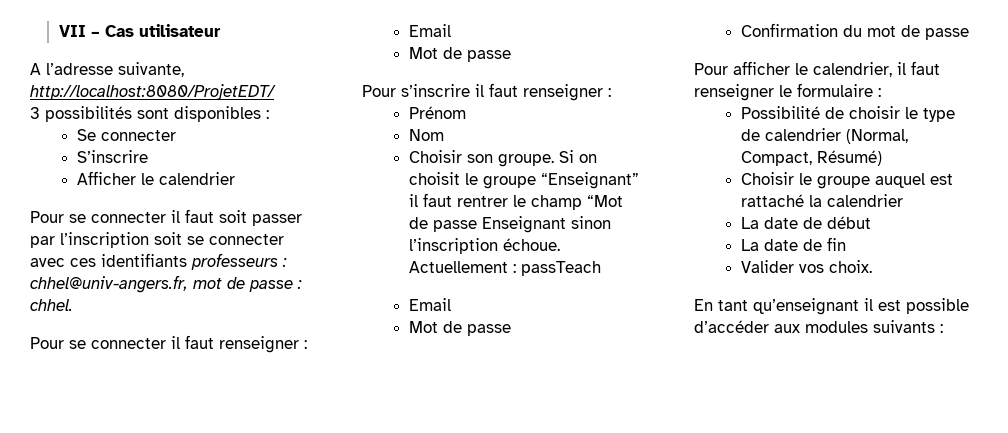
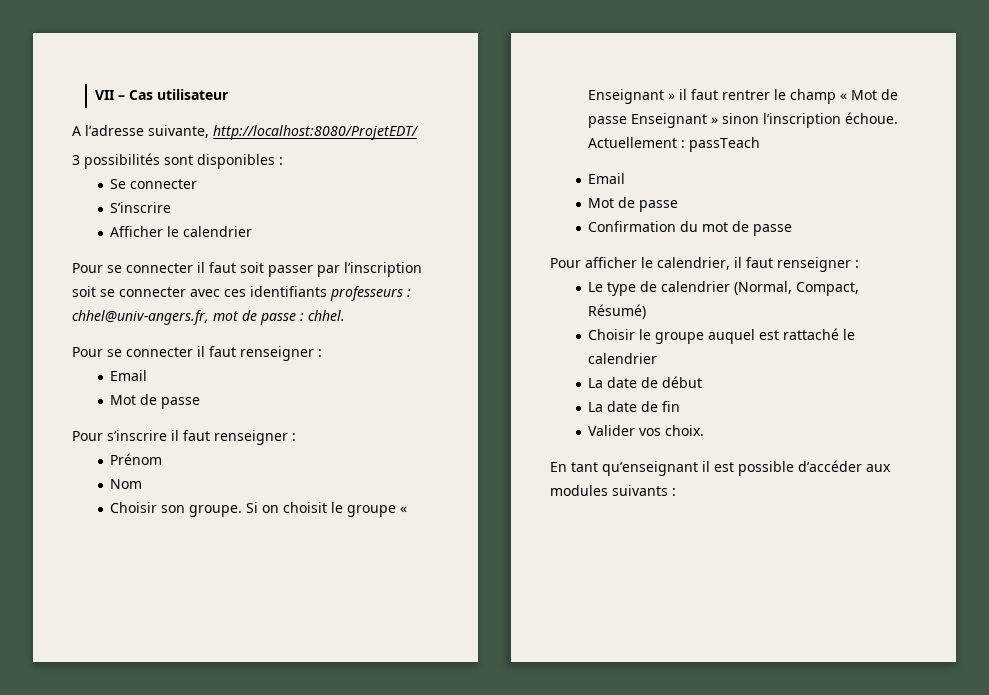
- Si on choisit le groupe “Enseignant” il faut rentrer le champ “Mot de passe Enseignant sinon l’inscription échoue.
+ Si on choisit le groupe « Enseignant » il faut rentrer le champ « Mot de passe Enseignant » sinon l’inscription échoue.
- Pour afficher le calendrier, il faut renseigner le formulaire :
- Possibilité de choisir le type de calendrier (Normal, Compact, Résumé)
+ Pour afficher le calendrier, il faut renseigner :
+ Le type de calendrier (Normal, Compact, Résumé)
- Choisir le groupe auquel est rattaché la calendrier
+ Choisir le groupe auquel est rattaché le calendrier

